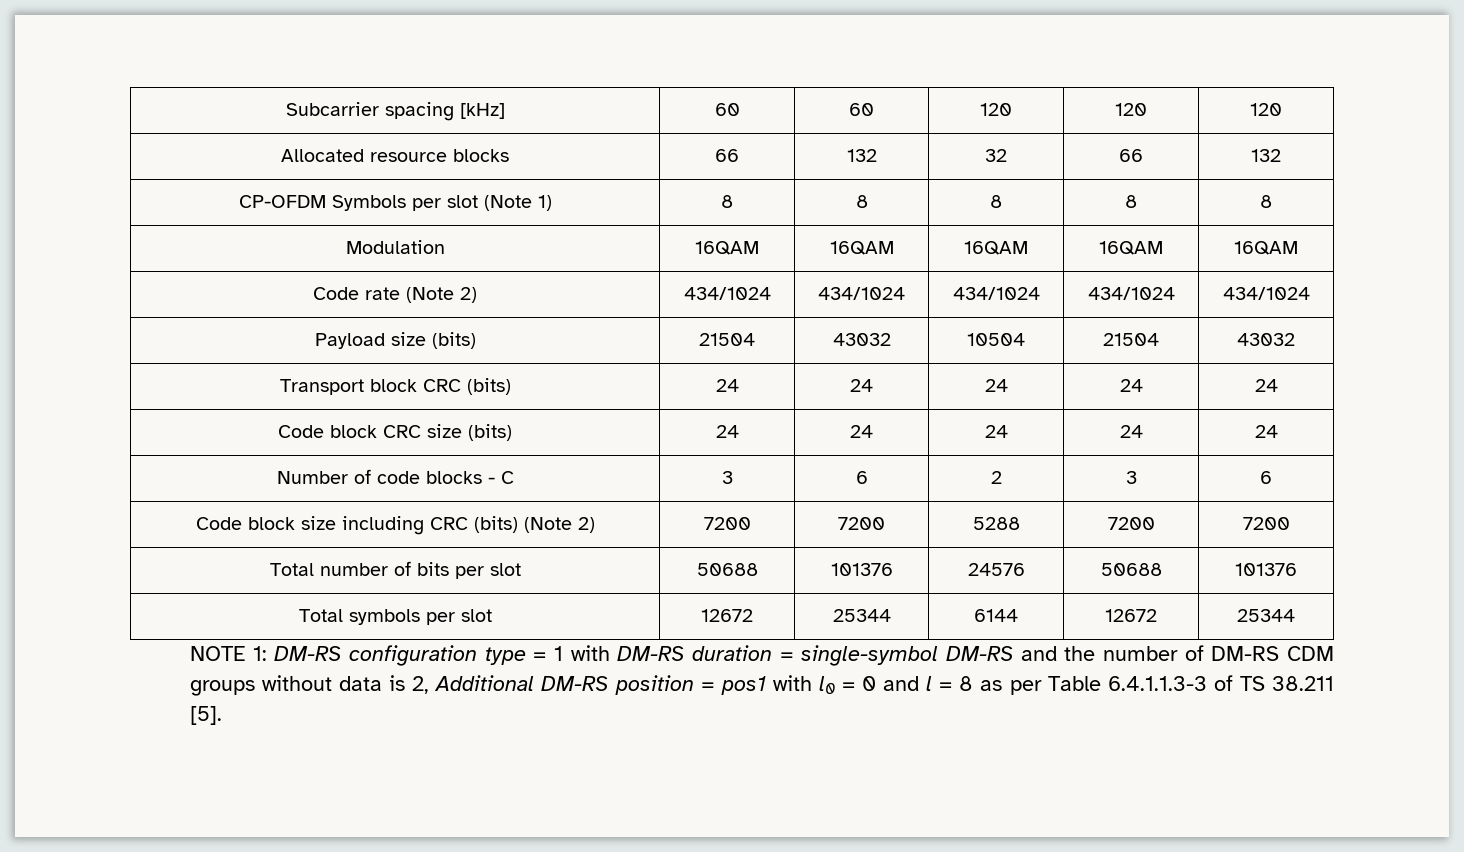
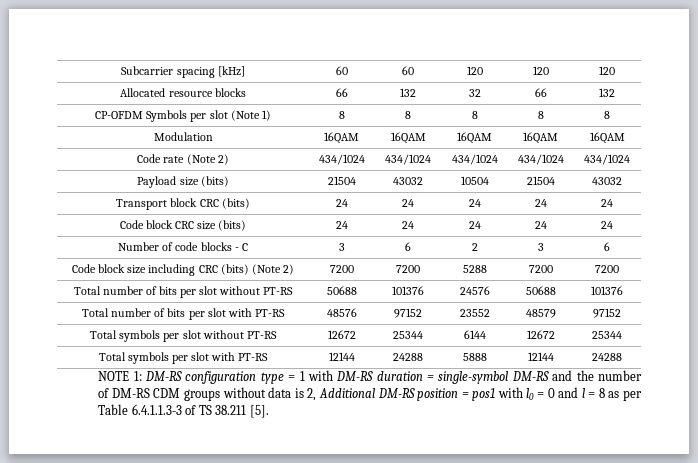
- Total number of bits per slot | 50688 | 101376 | 24576 | 50688 | 101376
+ Total number of bits per slot without PT-RS | 50688 | 101376 | 24576 | 50688 | 101376
- Total symbols per slot | 12672 | 25344 | 6144 | 12672 | 25344
+ Total number of bits per slot with PT-RS | 48576 | 97152 | 23552 | 48579 | 97152
+ Total symbols per slot without PT-RS | 12672 | 25344 | 6144 | 12672 | 25344
+ Total symbols per slot with PT-RS | 12144 | 24288 | 5888 | 12144 | 24288

